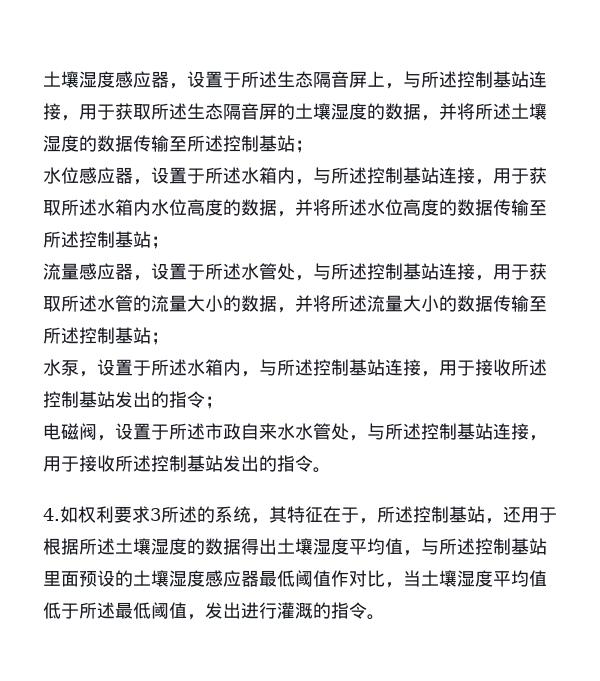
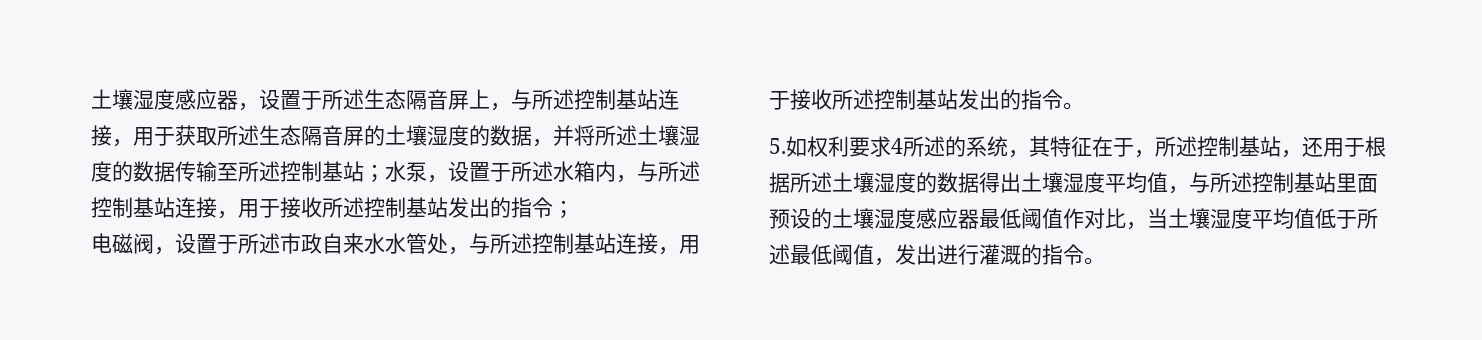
- 土壤湿度感应器，设置于所述生态隔音屏上，与所述控制基站连接，用于获取所述生态隔音屏的土壤湿度的数据，并将所述土壤湿度的数据传输至所述控制基站；
- 水位感应器，设置于所述水箱内，与所述控制基站连接，用于获取所述水箱内水位高度的数据，并将所述水位高度的数据传输至所述控制基站；
- 流量感应器，设置于所述水管处，与所述控制基站连接，用于获取所述水管的流量大小的数据，并将所述流量大小的数据传输至所述控制基站；
- 水泵，设置于所述水箱内，与所述控制基站连接，用于接收所述控制基站发出的指令；
+ 土壤湿度感应器，设置于所述生态隔音屏上，与所述控制基站连接，用于获取所述生态隔音屏的土壤湿度的数据，并将所述土壤湿度的数据传输至所述控制基站；水泵，设置于所述水箱内，与所述控制基站连接，用于接收所述控制基站发出的指令；
- 4.如权利要求3所述的系统，其特征在于，所述控制基站，还用于根据所述土壤湿度的数据得出土壤湿度平均值，与所述控制基站里面预设的土壤湿度感应器最低阈值作对比，当土壤湿度平均值低于所述最低阈值，发出进行灌溉的指令。
+ 5.如权利要求4所述的系统，其特征在于，所述控制基站，还用于根据所述土壤湿度的数据得出土壤湿度平均值，与所述控制基站里面预设的土壤湿度感应器最低阈值作对比，当土壤湿度平均值低于所述最低阈值，发出进行灌溉的指令。

